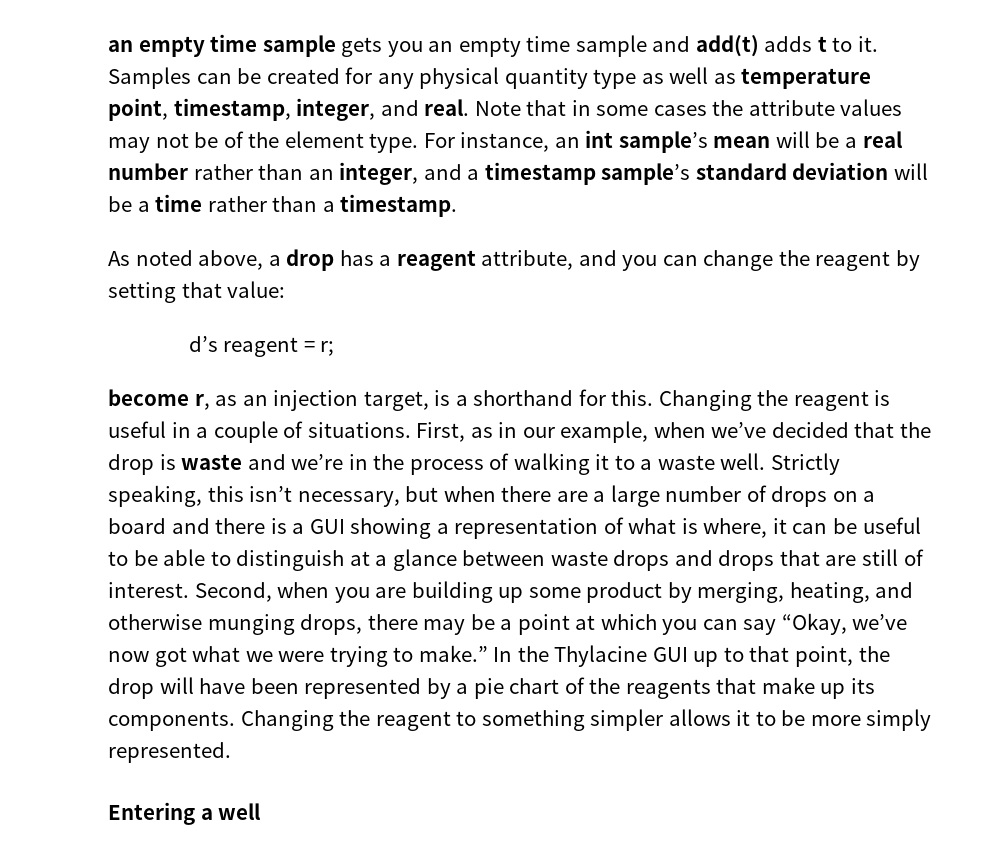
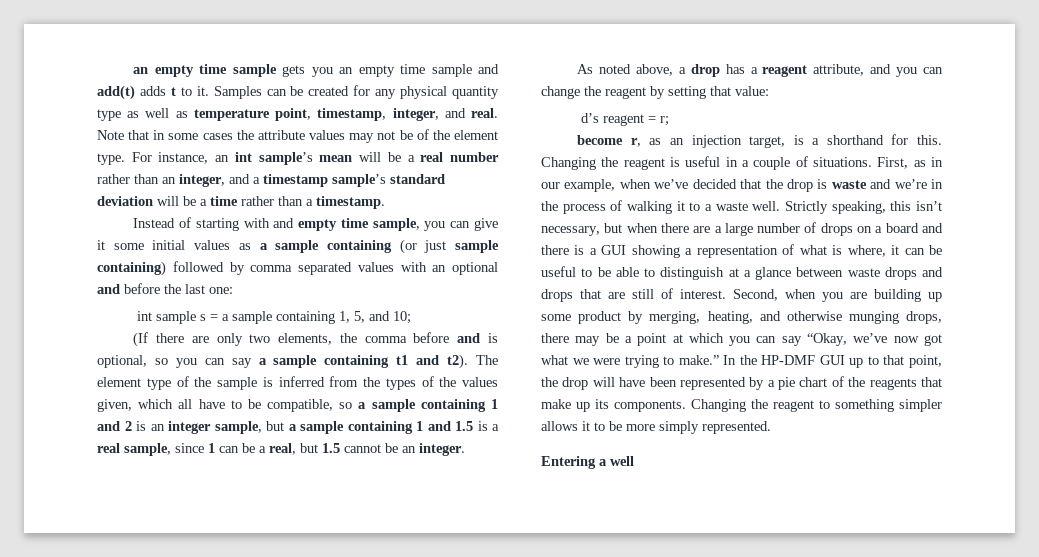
+ Instead of starting with and empty time sample, you can give it some initial values as a sample containing (or just sample containing) followed by comma separated values with an optional and before the last one:
+ int sample s = a sample containing 1, 5, and 10;
+ (If there are only two elements, the comma before and is optional, so you can say a sample containing t1 and t2). The element type of the sample is inferred from the types of the values given, which all have to be compatible, so a sample containing 1 and 2 is an integer sample, but a sample containing 1 and 1.5 is a real sample, since 1 can be a real, but 1.5 cannot be an integer.
- In the Thylacine GUI up to that point, the drop will have been represented by a pie chart of the reagents that make up its components.
+ In the HP-DMF GUI up to that point, the drop will have been represented by a pie chart of the reagents that make up its components.

